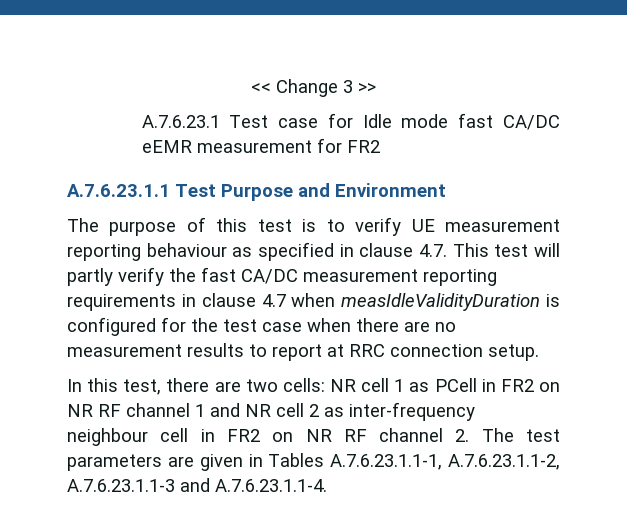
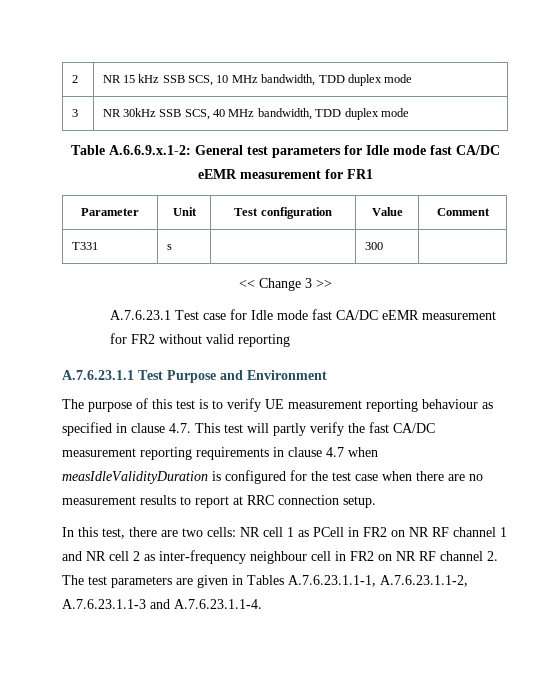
+ 2 | NR 15 kHz SSB SCS, 10 MHz bandwidth, TDD duplex mode
+ 3 | NR 30kHz SSB SCS, 40 MHz bandwidth, TDD duplex mode
+ Table A.6.6.9.x.1-2: General test parameters for Idle mode fast CA/DC eEMR measurement for FR1
+ Parameter | Unit | Test configuration | Value | Comment
+ T331 | s | | 300 |
- A.7.6.23.1 Test case for Idle mode fast CA/DC eEMR measurement for FR2
+ A.7.6.23.1 Test case for Idle mode fast CA/DC eEMR measurement for FR2 without valid reporting

